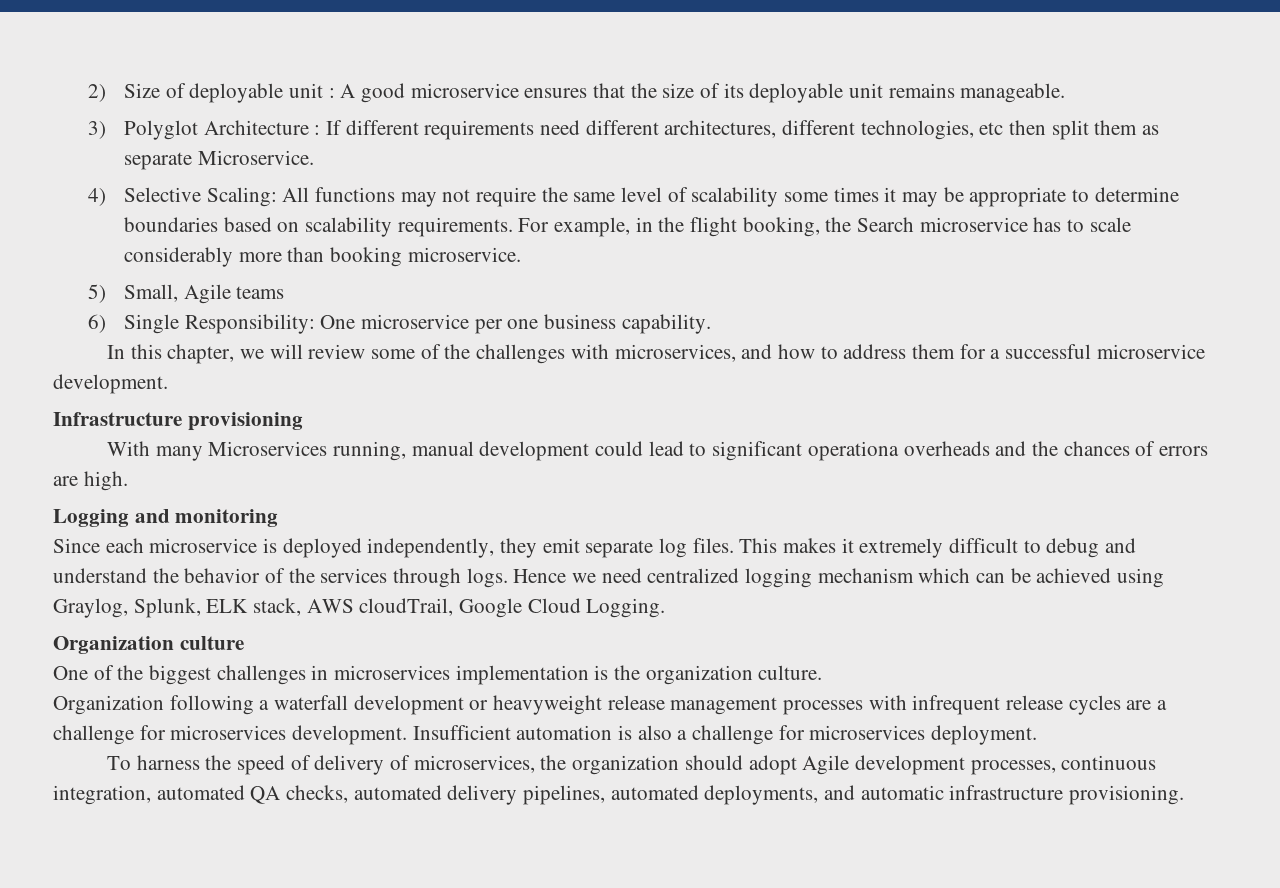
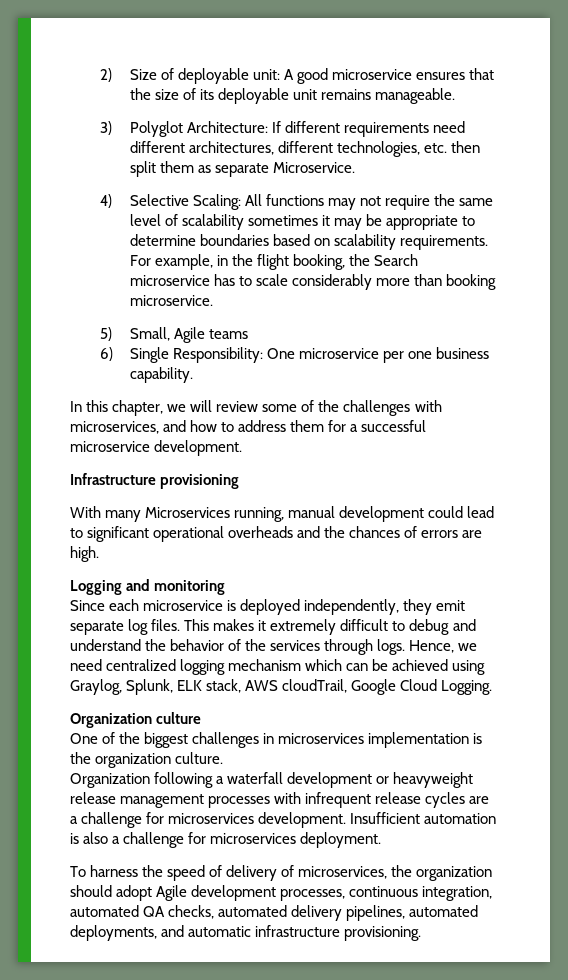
- 2) Size of deployable unit : A good microservice ensures that the size of its deployable unit remains manageable.
+ 2) Size of deployable unit: A good microservice ensures that the size of its deployable unit remains manageable.
- 3) Polyglot Architecture : If different requirements need different architectures, different technologies, etc then split them as separate Microservice.
+ 3) Polyglot Architecture: If different requirements need different architectures, different technologies, etc. then split them as separate Microservice.
- 4) Selective Scaling: All functions may not require the same level of scalability some times it may be appropriate to determine boundaries based on scalability requirements.
+ 4) Selective Scaling: All functions may not require the same level of scalability sometimes it may be appropriate to determine boundaries based on scalability requirements.
- With many Microservices running, manual development could lead to significant operationa overheads and the chances of errors are high.
+ With many Microservices running, manual development could lead to significant operational overheads and the chances of errors are high.
- Hence we need centralized logging mechanism which can be achieved using Graylog, Splunk, ELK stack, AWS cloudTrail, Google Cloud Logging.
+ Hence, we need centralized logging mechanism which can be achieved using Graylog, Splunk, ELK stack, AWS cloudTrail, Google Cloud Logging.

